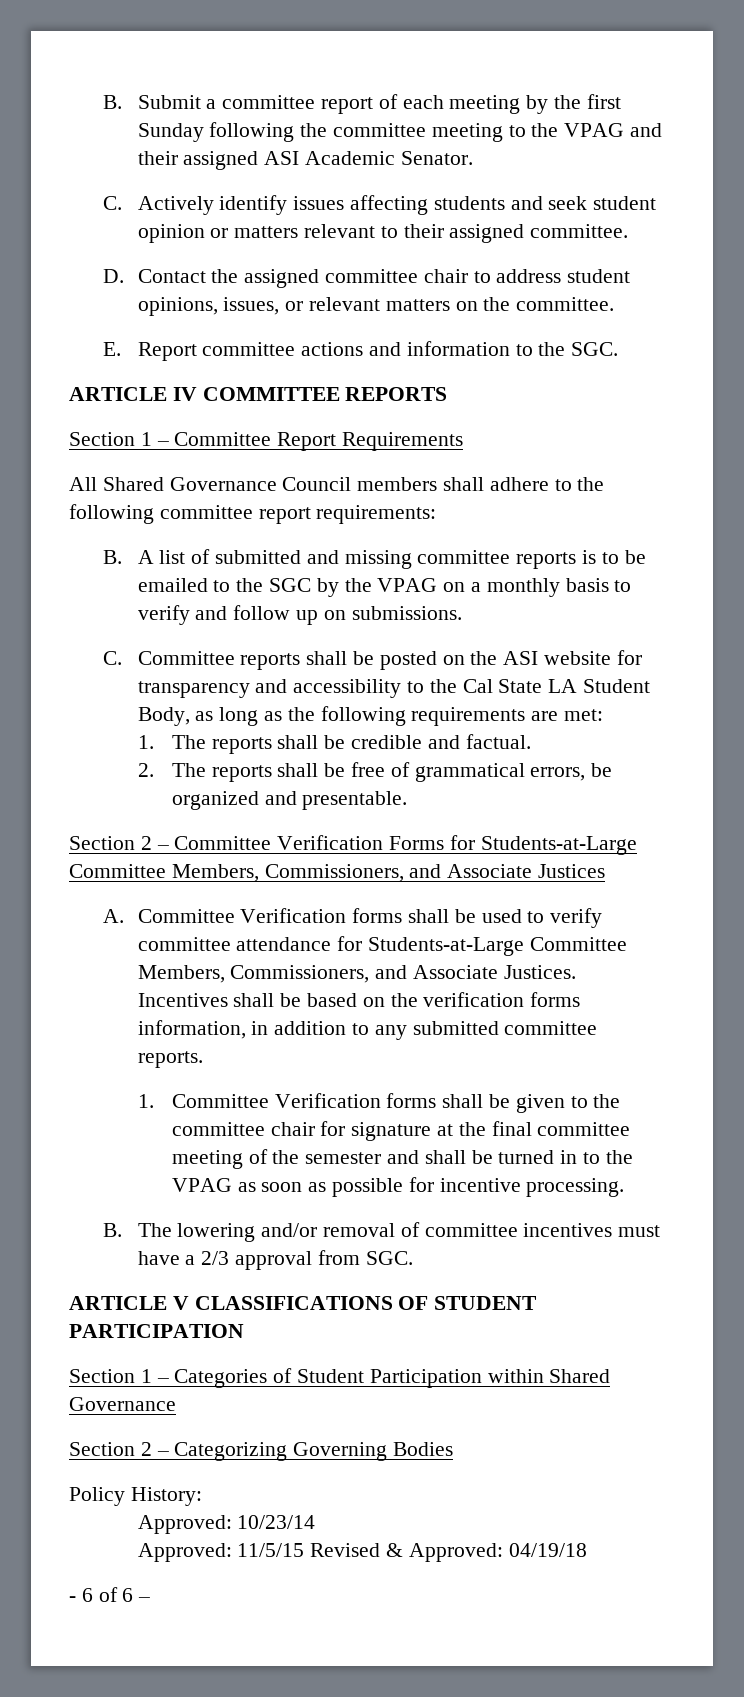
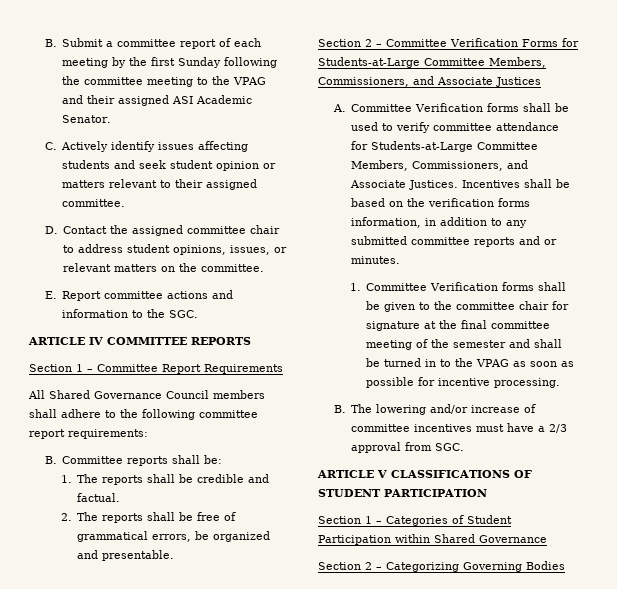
- B. A list of submitted and missing committee reports is to be emailed to the SGC by the VPAG on a monthly basis to verify and follow up on submissions.
- C. Committee reports shall be posted on the ASI website for transparency and accessibility to the Cal State LA Student Body, as long as the following requirements are met:
+ B. Committee reports shall be:
- Incentives shall be based on the verification forms information, in addition to any submitted committee reports.
+ Incentives shall be based on the verification forms information, in addition to any submitted committee reports and or minutes.
- B. The lowering and/or removal of committee incentives must have a 2/3 approval from SGC.
+ B. The lowering and/or increase of committee incentives must have a 2/3 approval from SGC.
- Policy History:
- Approved: 10/23/14
- Approved: 11/5/15 Revised & Approved: 04/19/18
- - 6 of 6 –

